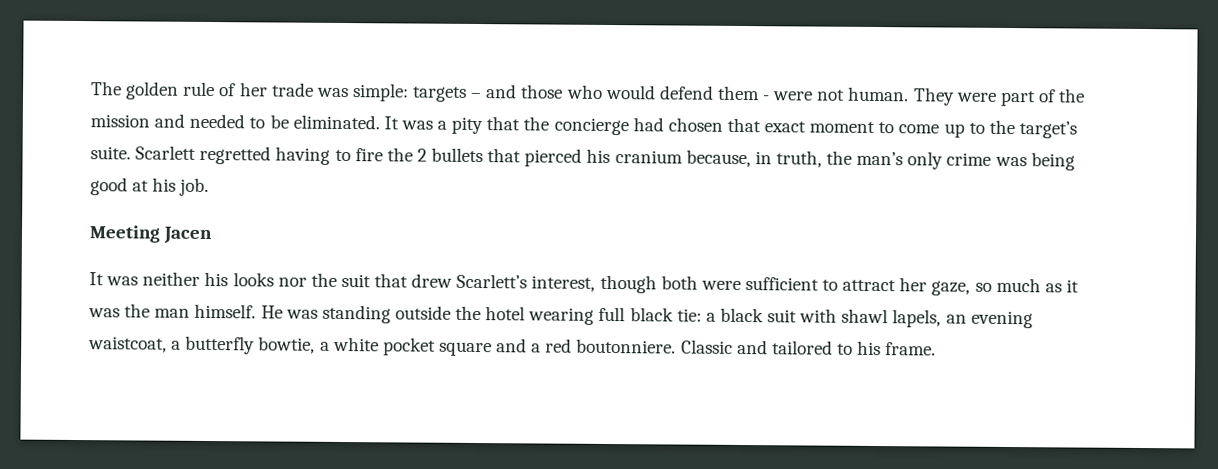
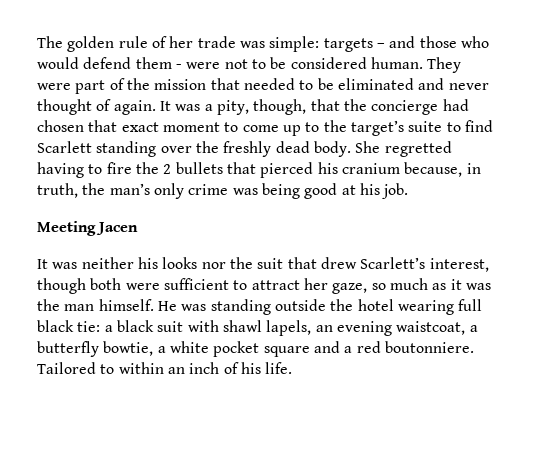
- The golden rule of her trade was simple: targets – and those who would defend them - were not human.
+ The golden rule of her trade was simple: targets – and those who would defend them - were not to be considered human.
- They were part of the mission and needed to be eliminated.
+ They were part of the mission that needed to be eliminated and never thought of again.
- It was a pity that the concierge had chosen that exact moment to come up to the target’s suite. Scarlett regretted having to fire the 2 bullets that pierced his cranium because, in truth, the man’s only crime was being good at his job.
+ It was a pity, though, that the concierge had chosen that exact moment to come up to the target’s suite to find Scarlett standing over the freshly dead body. She regretted having to fire the 2 bullets that pierced his cranium because, in truth, the man’s only crime was being good at his job.
- Classic and tailored to his frame.
+ Tailored to within an inch of his life.

